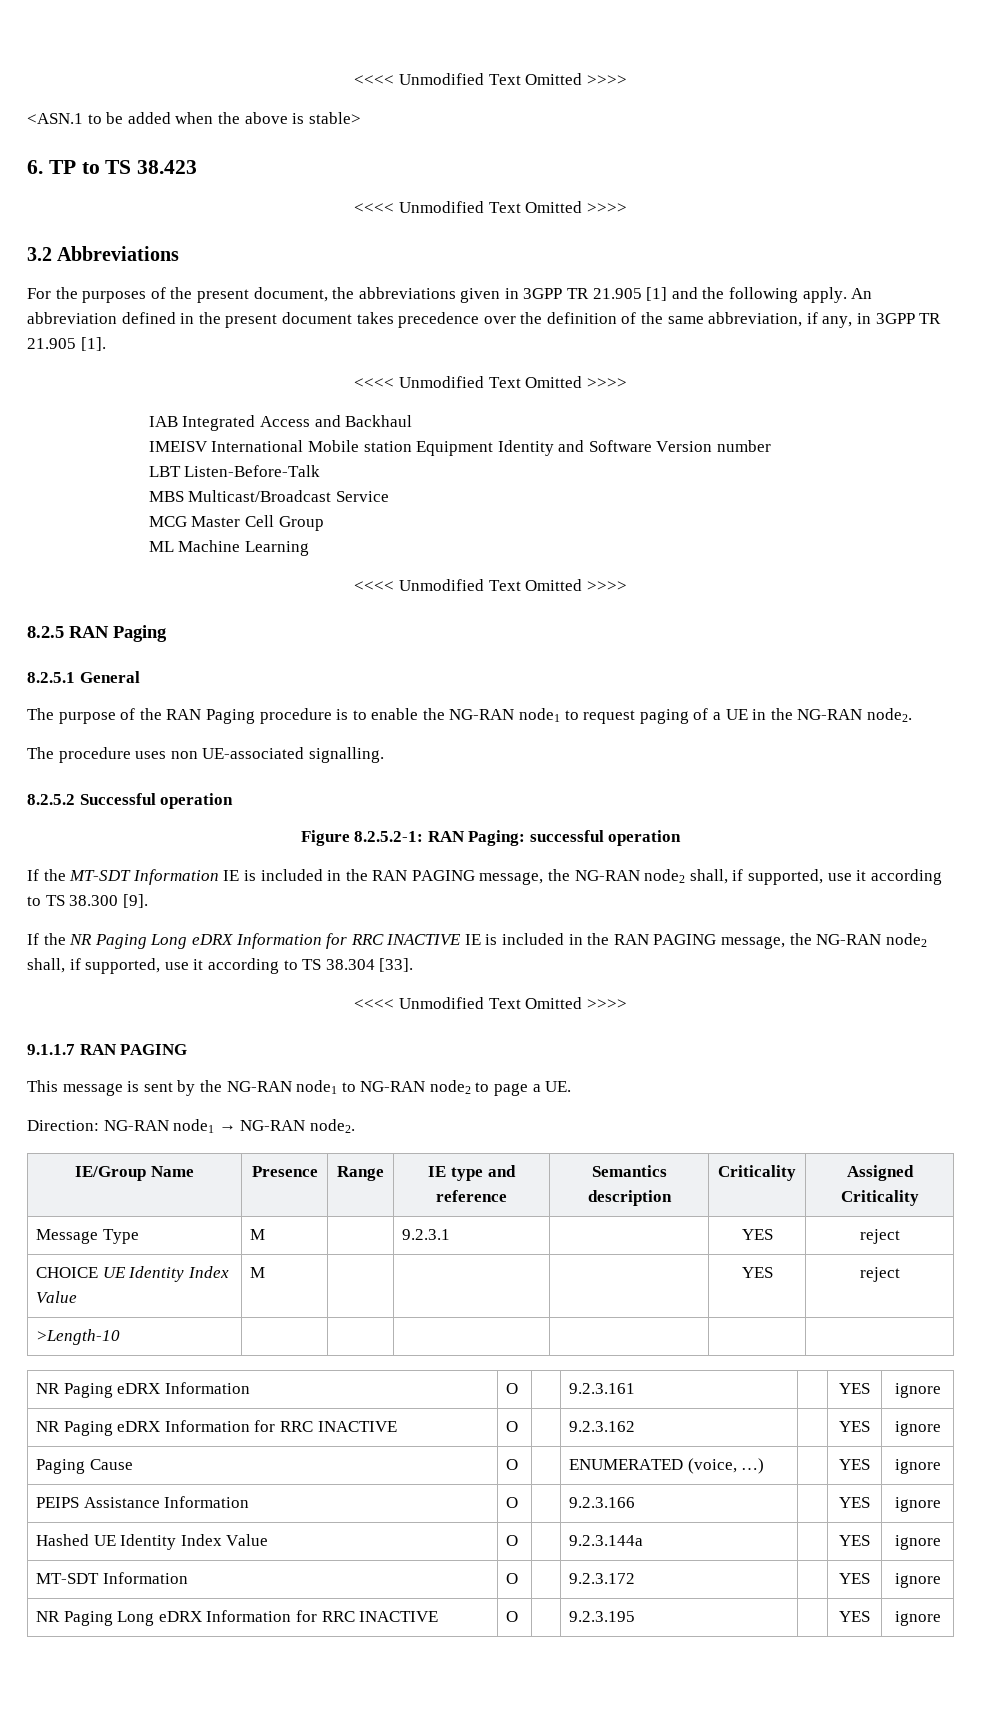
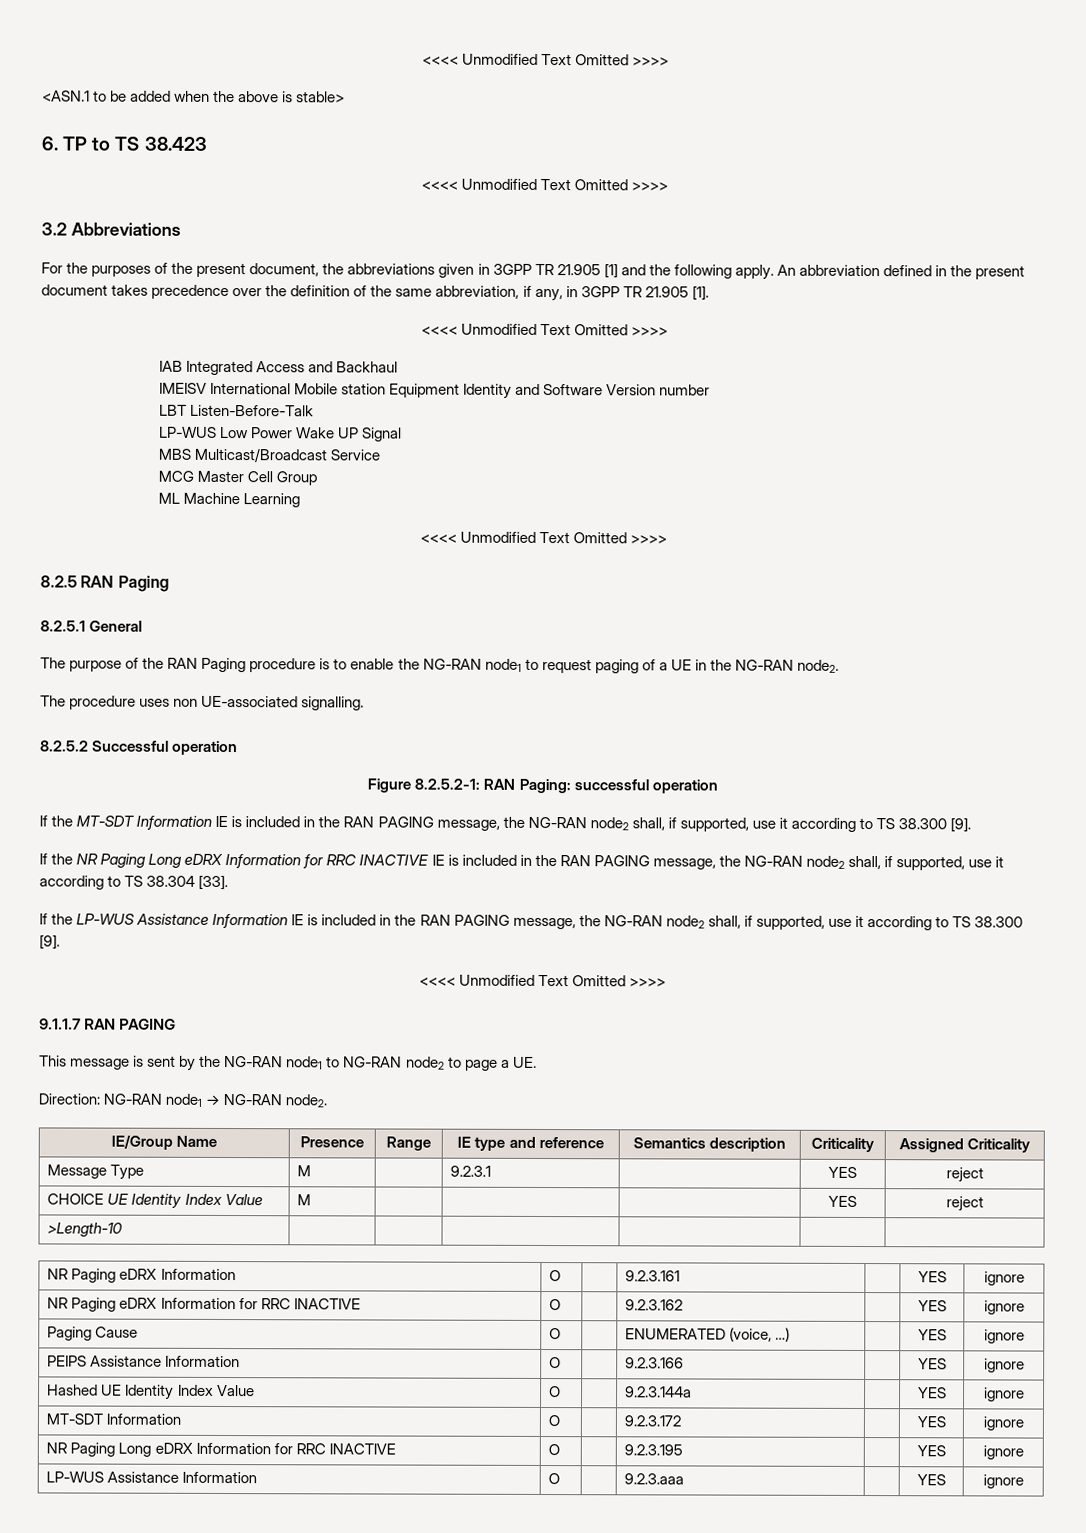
+ LP-WUS Low Power Wake UP Signal
+ If the LP-WUS Assistance Information IE is included in the RAN PAGING message, the NG-RAN node2 shall, if supported, use it according to TS 38.300 [9].
+ LP-WUS Assistance Information | O | | 9.2.3.aaa | | YES | ignore

